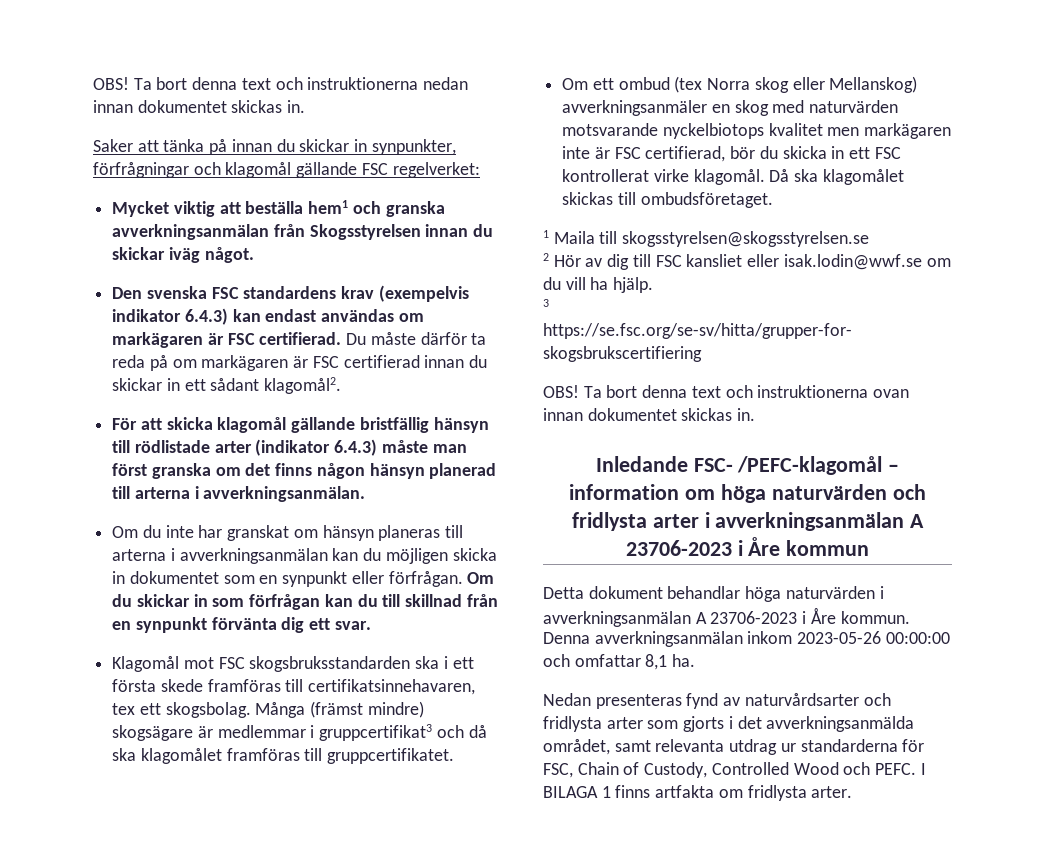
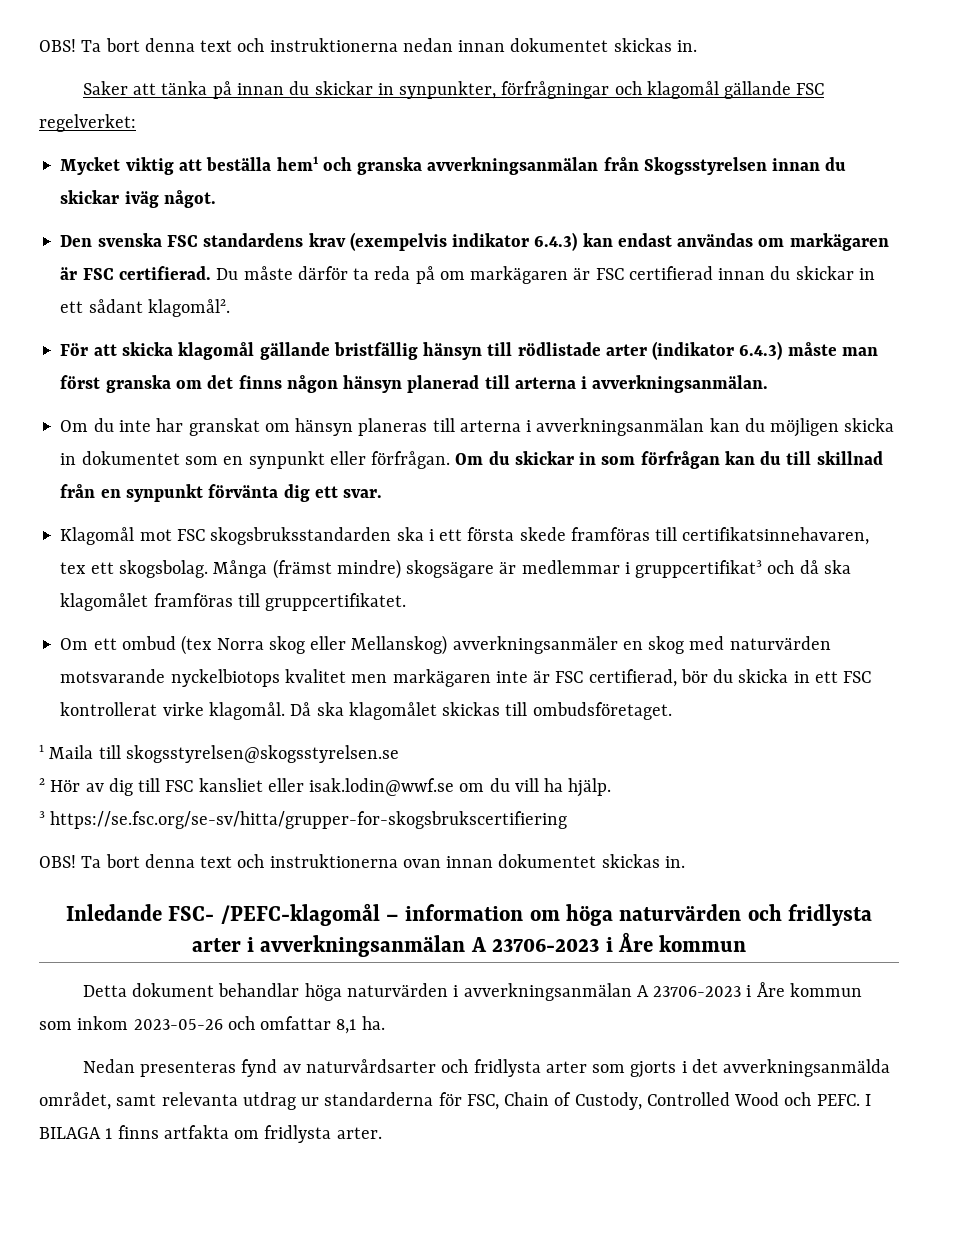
- Detta dokument behandlar höga naturvärden i avverkningsanmälan A 23706-2023 i Åre kommun. Denna avverkningsanmälan inkom 2023-05-26 00:00:00 och omfattar 8,1 ha.
+ Detta dokument behandlar höga naturvärden i avverkningsanmälan A 23706-2023 i Åre kommun som inkom 2023-05-26 och omfattar 8,1 ha.

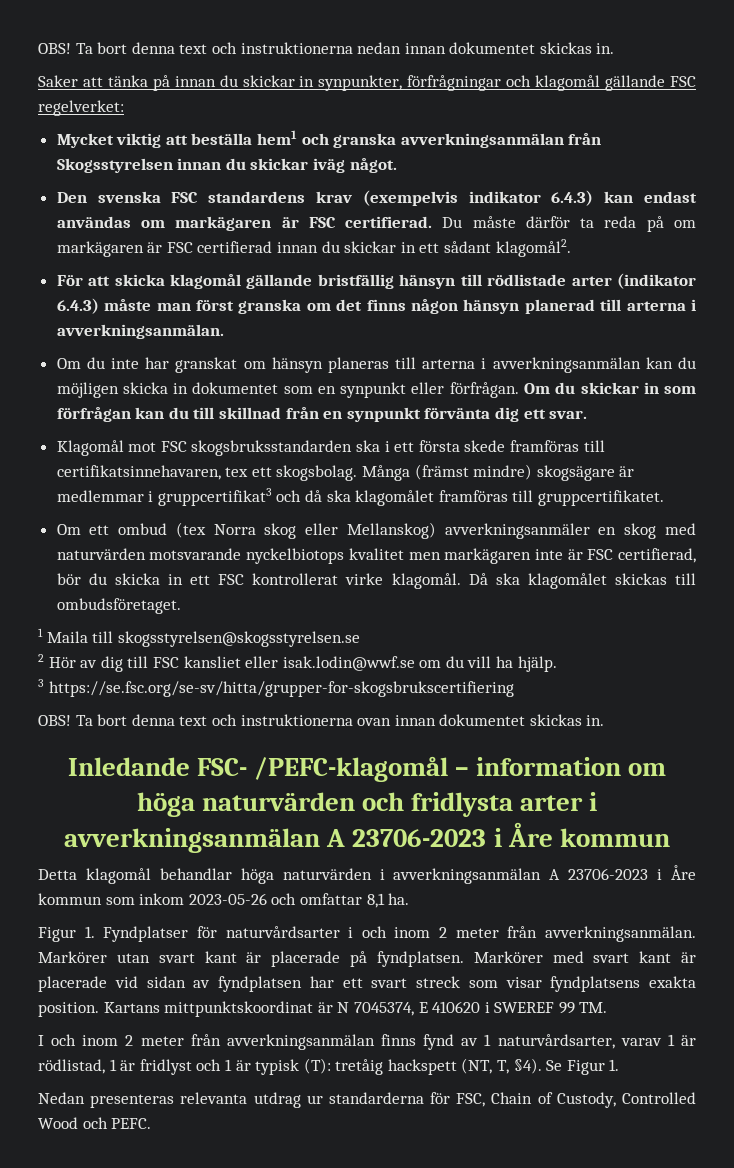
- Detta dokument behandlar höga naturvärden i avverkningsanmälan A 23706-2023 i Åre kommun som inkom 2023-05-26 och omfattar 8,1 ha.
+ Detta klagomål behandlar höga naturvärden i avverkningsanmälan A 23706-2023 i Åre kommun som inkom 2023-05-26 och omfattar 8,1 ha.
- Nedan presenteras fynd av naturvårdsarter och fridlysta arter som gjorts i det avverkningsanmälda området, samt relevanta utdrag ur standarderna för FSC, Chain of Custody, Controlled Wood och PEFC. I BILAGA 1 finns artfakta om fridlysta arter.
+ Figur 1. Fyndplatser för naturvårdsarter i och inom 2 meter från avverkningsanmälan. Markörer utan svart kant är placerade på fyndplatsen. Markörer med svart kant är placerade vid sidan av fyndplatsen har ett svart streck som visar fyndplatsens exakta position. Kartans mittpunktskoordinat är N 7045374, E 410620 i SWEREF 99 TM.
+ I och inom 2 meter från avverkningsanmälan finns fynd av 1 naturvårdsarter, varav 1 är rödlistad, 1 är fridlyst och 1 är typisk (T): tretåig hackspett (NT, T, §4). Se Figur 1.
+ Nedan presenteras relevanta utdrag ur standarderna för FSC, Chain of Custody, Controlled Wood och PEFC.

